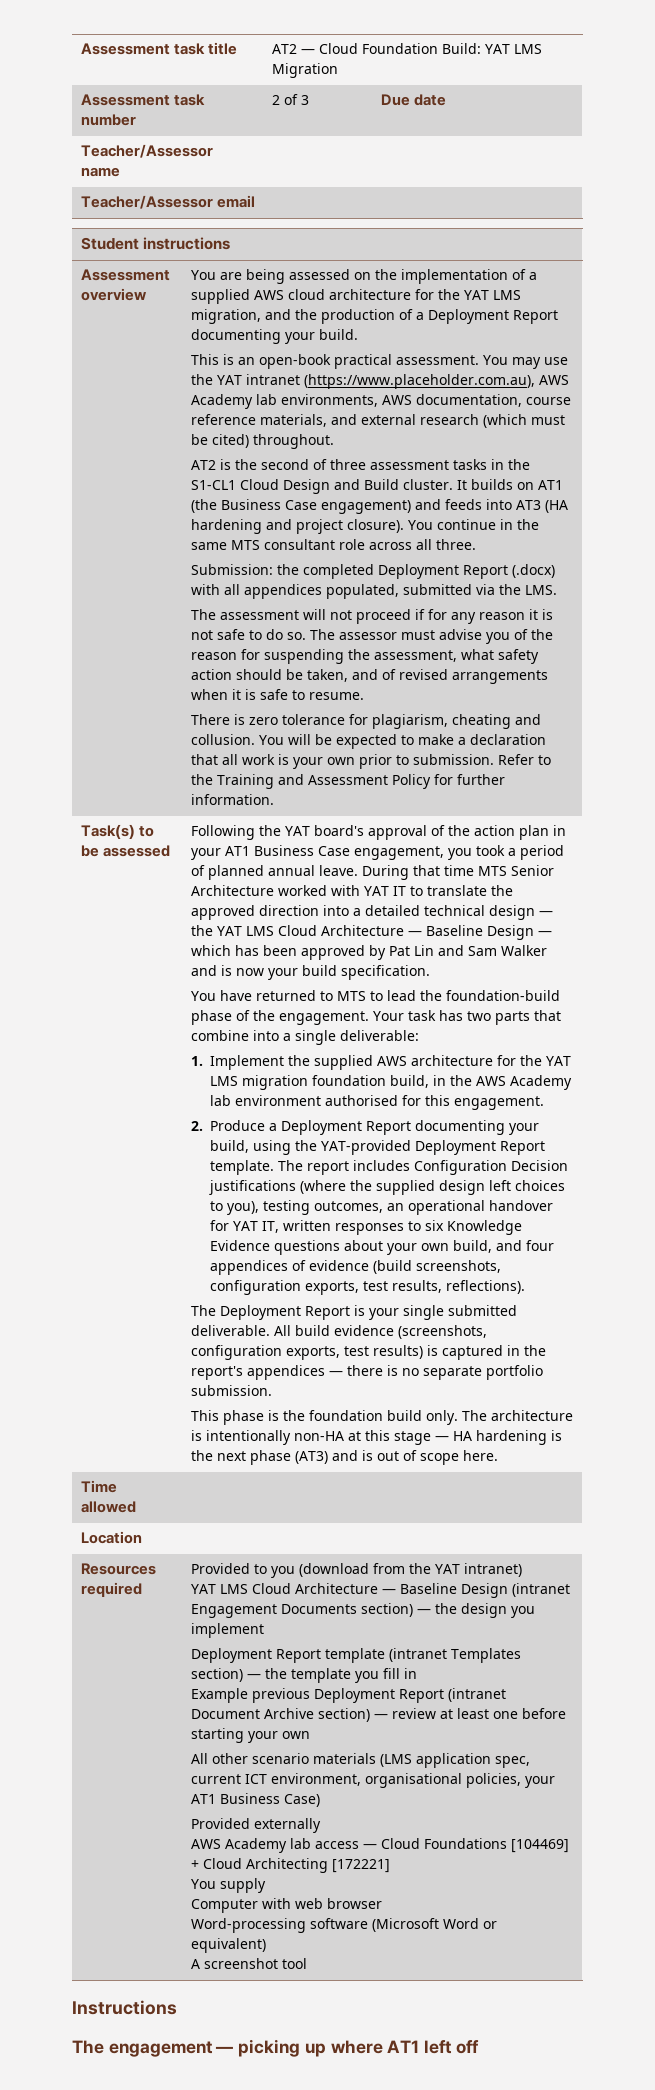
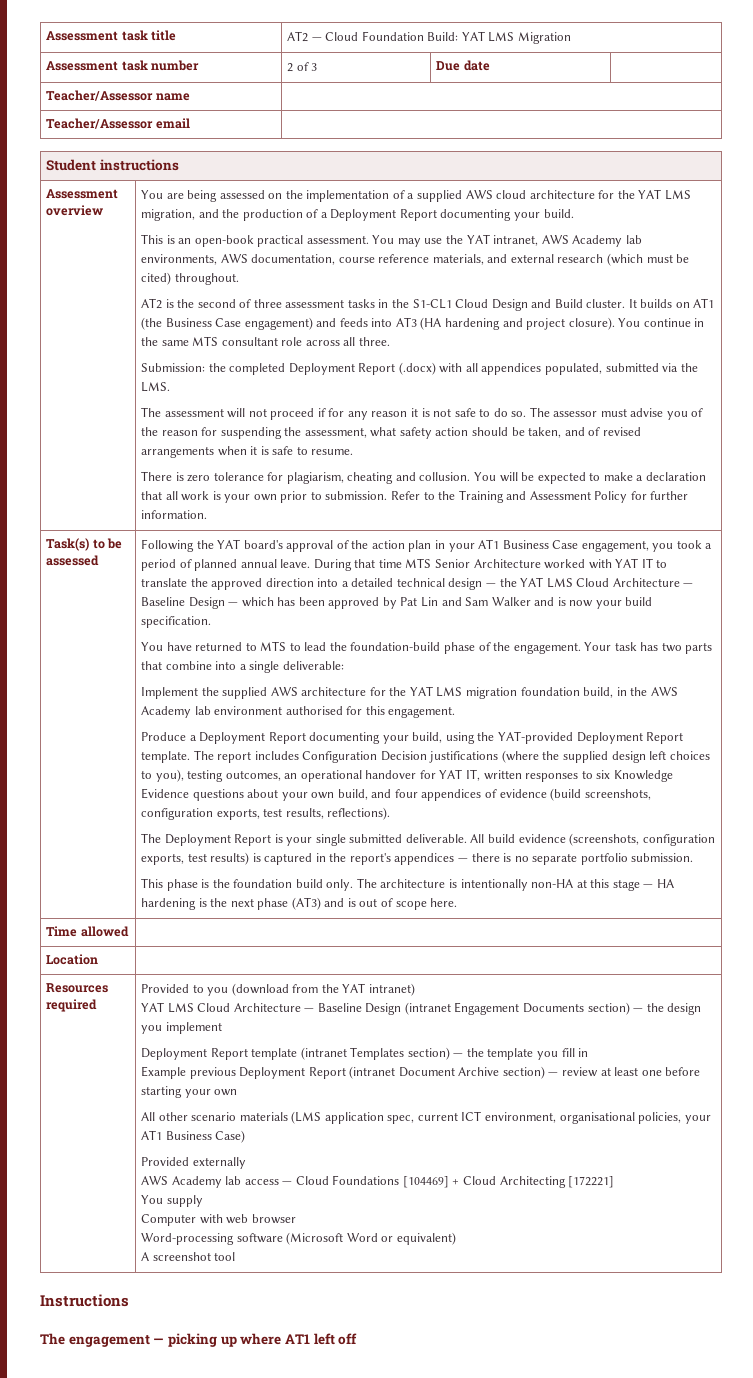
- You may use the YAT intranet (https://www.placeholder.com.au), AWS Academy lab environments, AWS documentation, course reference materials, and external research (which must be cited) throughout.
+ You may use the YAT intranet, AWS Academy lab environments, AWS documentation, course reference materials, and external research (which must be cited) throughout.
- 1. Implement the supplied AWS architecture for the YAT LMS migration foundation build, in the AWS Academy lab environment authorised for this engagement.
+ Implement the supplied AWS architecture for the YAT LMS migration foundation build, in the AWS Academy lab environment authorised for this engagement.
- 2. Produce a Deployment Report documenting your build, using the YAT-provided Deployment Report template.
+ Produce a Deployment Report documenting your build, using the YAT-provided Deployment Report template.

